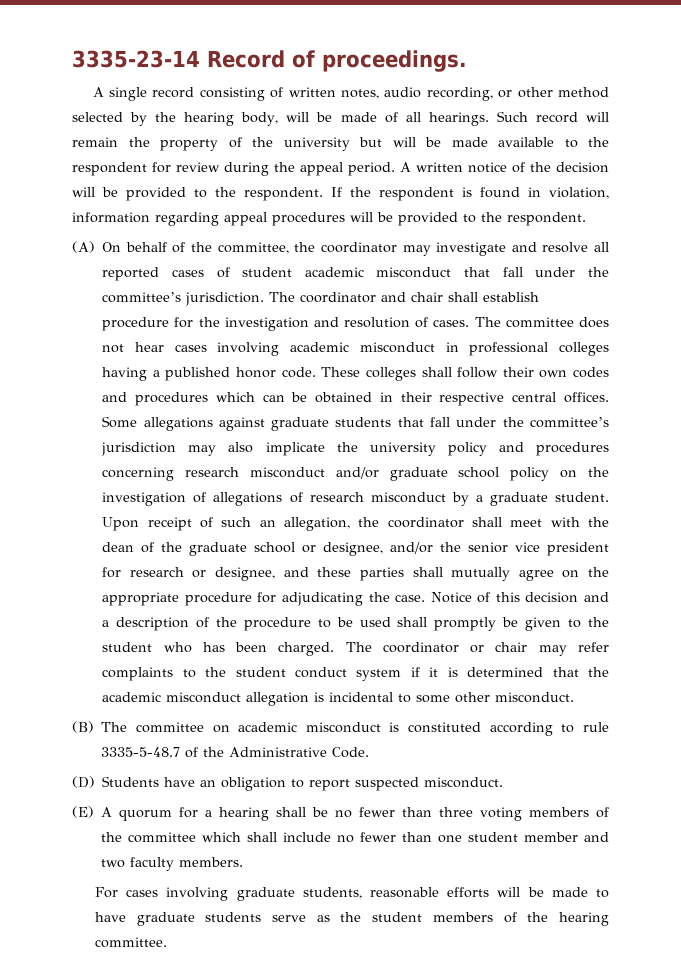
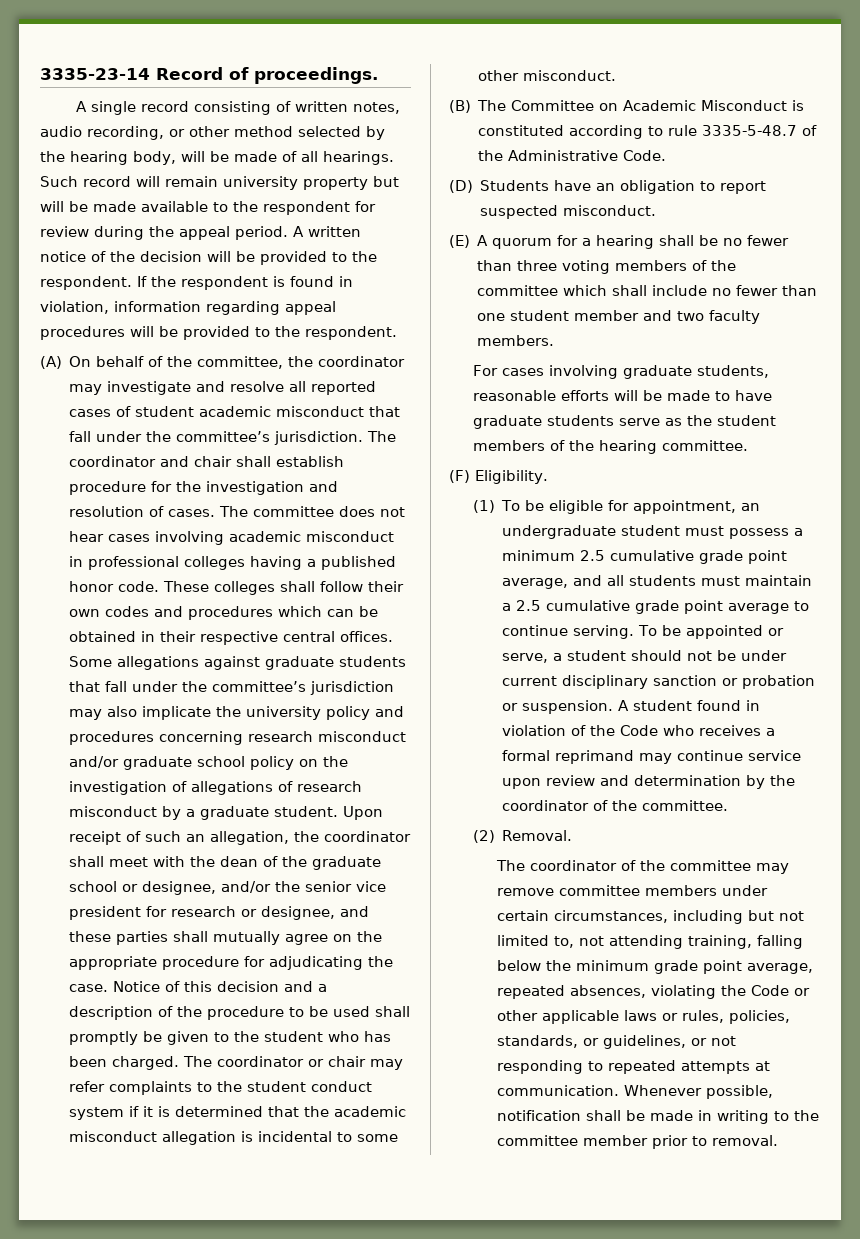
- Such record will remain the property of the university but will be made available to the respondent for review during the appeal period.
+ Such record will remain university property but will be made available to the respondent for review during the appeal period.
- (B) The committee on academic misconduct is constituted according to rule 3335-5-48.7 of the Administrative Code.
+ (B) The Committee on Academic Misconduct is constituted according to rule 3335-5-48.7 of the Administrative Code.
+ (F) Eligibility.
+ (1) To be eligible for appointment, an undergraduate student must possess a minimum 2.5 cumulative grade point average, and all students must maintain a 2.5 cumulative grade point average to continue serving. To be appointed or serve, a student should not be under current disciplinary sanction or probation or suspension. A student found in violation of the Code who receives a formal reprimand may continue service upon review and determination by the coordinator of the committee.
+ (2) Removal.
+ The coordinator of the committee may remove committee members under certain circumstances, including but not limited to, not attending training, falling below the minimum grade point average, repeated absences, violating the Code or other applicable laws or rules, policies, standards, or guidelines, or not responding to repeated attempts at communication. Whenever possible, notification shall be made in writing to the committee member prior to removal.

